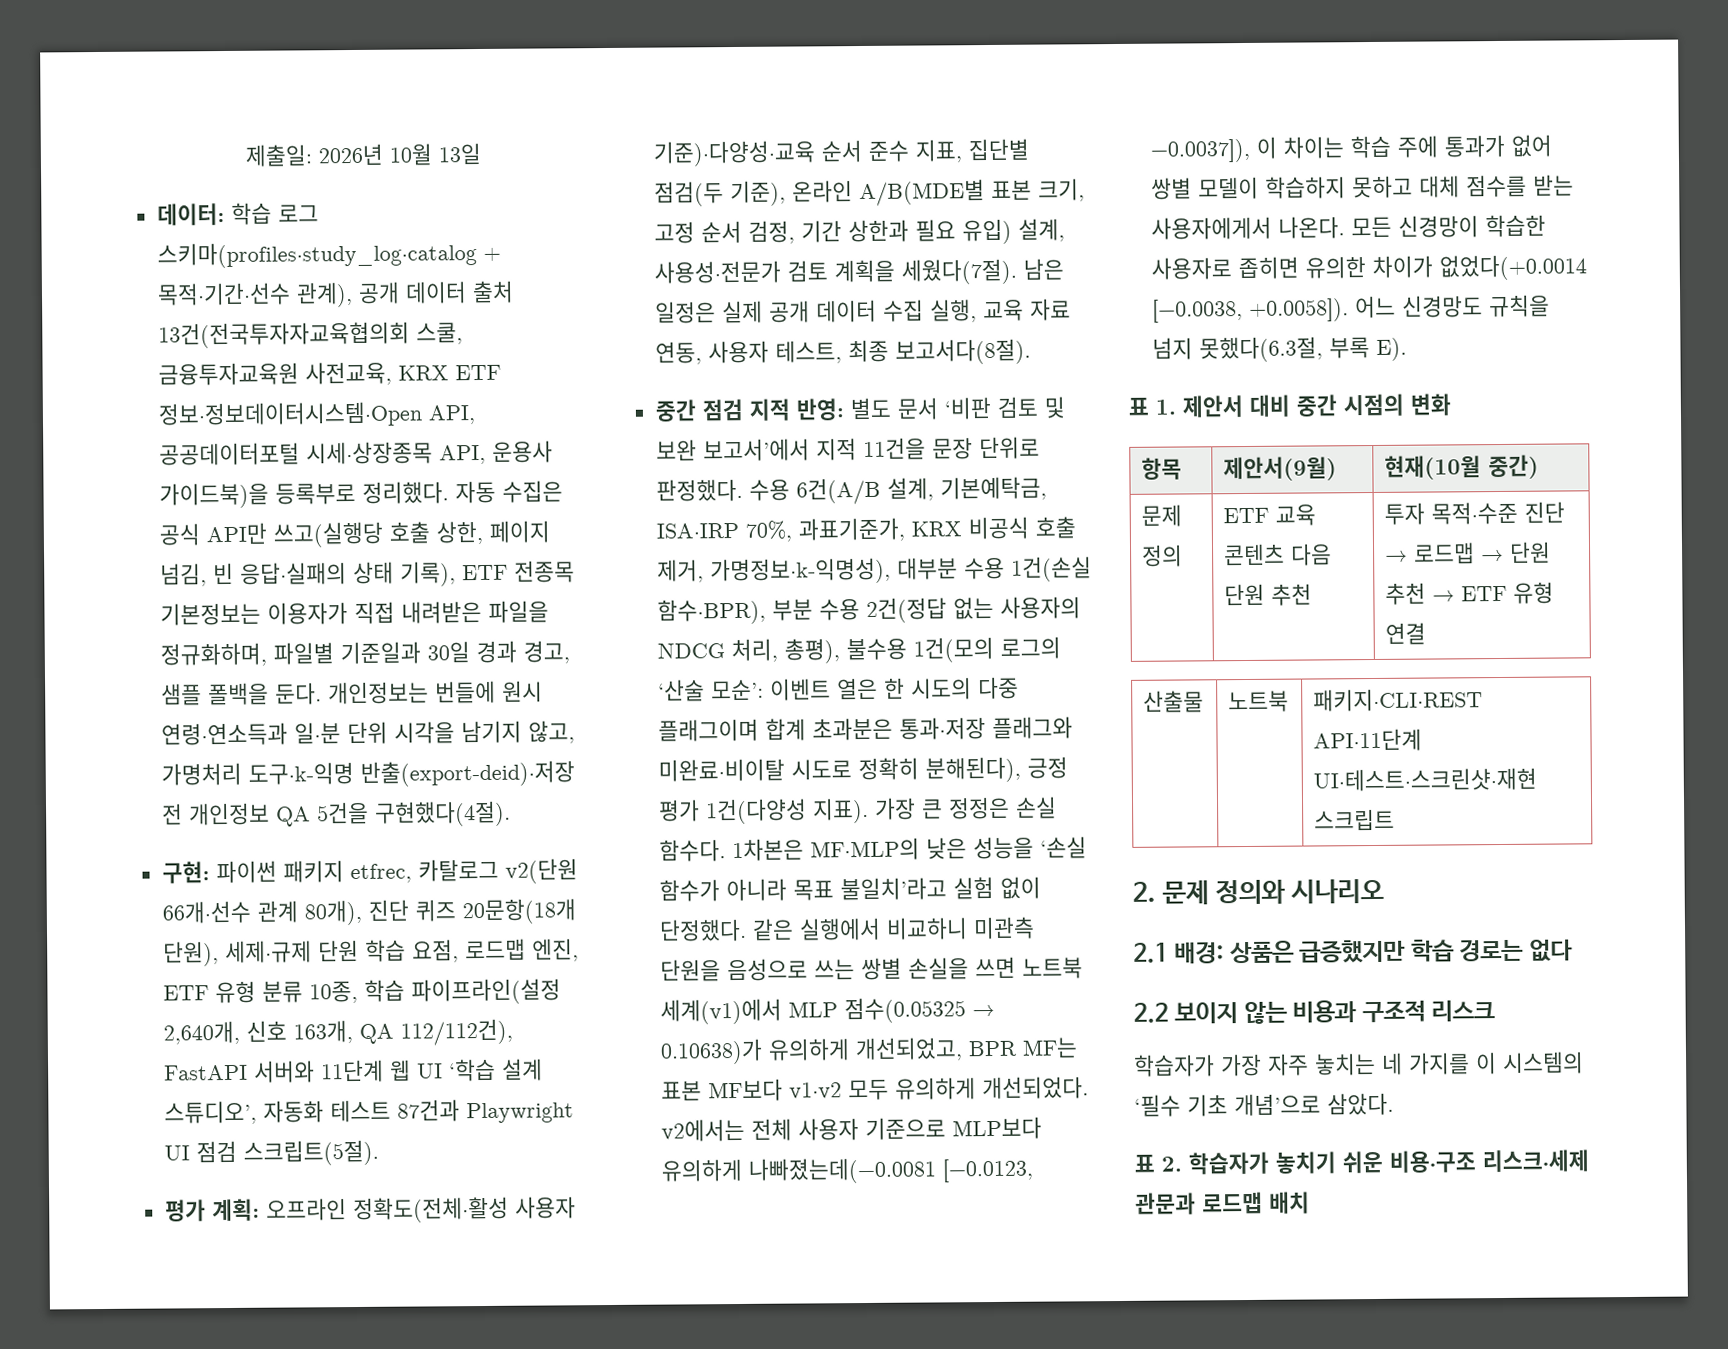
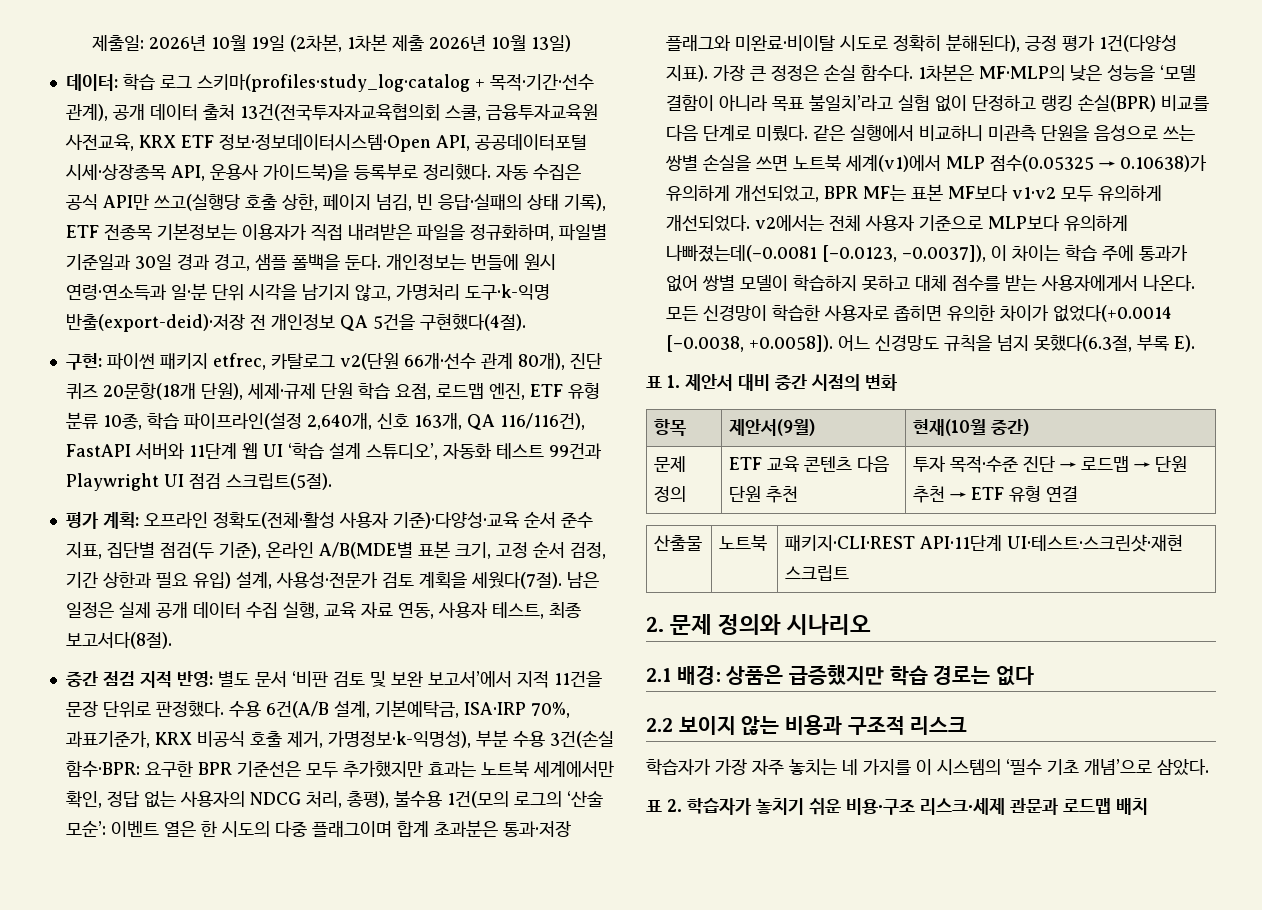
- 제출일: 2026년 10월 13일
+ 제출일: 2026년 10월 19일 (2차본, 1차본 제출 2026년 10월 13일)
- 구현: 파이썬 패키지 etfrec, 카탈로그 v2(단원 66개·선수 관계 80개), 진단 퀴즈 20문항(18개 단원), 세제·규제 단원 학습 요점, 로드맵 엔진, ETF 유형 분류 10종, 학습 파이프라인(설정 2,640개, 신호 163개, QA 112/112건), FastAPI 서버와 11단계 웹 UI ‘학습 설계 스튜디오’, 자동화 테스트 87건과 Playwright UI 점검 스크립트(5절).
+ 구현: 파이썬 패키지 etfrec, 카탈로그 v2(단원 66개·선수 관계 80개), 진단 퀴즈 20문항(18개 단원), 세제·규제 단원 학습 요점, 로드맵 엔진, ETF 유형 분류 10종, 학습 파이프라인(설정 2,640개, 신호 163개, QA 116/116건), FastAPI 서버와 11단계 웹 UI ‘학습 설계 스튜디오’, 자동화 테스트 99건과 Playwright UI 점검 스크립트(5절).
- 수용 6건(A/B 설계, 기본예탁금, ISA·IRP 70%, 과표기준가, KRX 비공식 호출 제거, 가명정보·k-익명성), 대부분 수용 1건(손실 함수·BPR), 부분 수용 2건(정답 없는 사용자의 NDCG 처리, 총평), 불수용 1건(모의 로그의 ‘산술 모순’: 이벤트 열은 한 시도의 다중 플래그이며 합계 초과분은 통과·저장 플래그와 미완료·비이탈 시도로 정확히 분해된다), 긍정 평가 1건(다양성 지표).
+ 수용 6건(A/B 설계, 기본예탁금, ISA·IRP 70%, 과표기준가, KRX 비공식 호출 제거, 가명정보·k-익명성), 부분 수용 3건(손실 함수·BPR: 요구한 BPR 기준선은 모두 추가했지만 효과는 노트북 세계에서만 확인, 정답 없는 사용자의 NDCG 처리, 총평), 불수용 1건(모의 로그의 ‘산술 모순’: 이벤트 열은 한 시도의 다중 플래그이며 합계 초과분은 통과·저장 플래그와 미완료·비이탈 시도로 정확히 분해된다), 긍정 평가 1건(다양성 지표).
- 1차본은 MF·MLP의 낮은 성능을 ‘손실 함수가 아니라 목표 불일치’라고 실험 없이 단정했다.
+ 1차본은 MF·MLP의 낮은 성능을 ‘모델 결함이 아니라 목표 불일치’라고 실험 없이 단정하고 랭킹 손실(BPR) 비교를 다음 단계로 미뤘다.

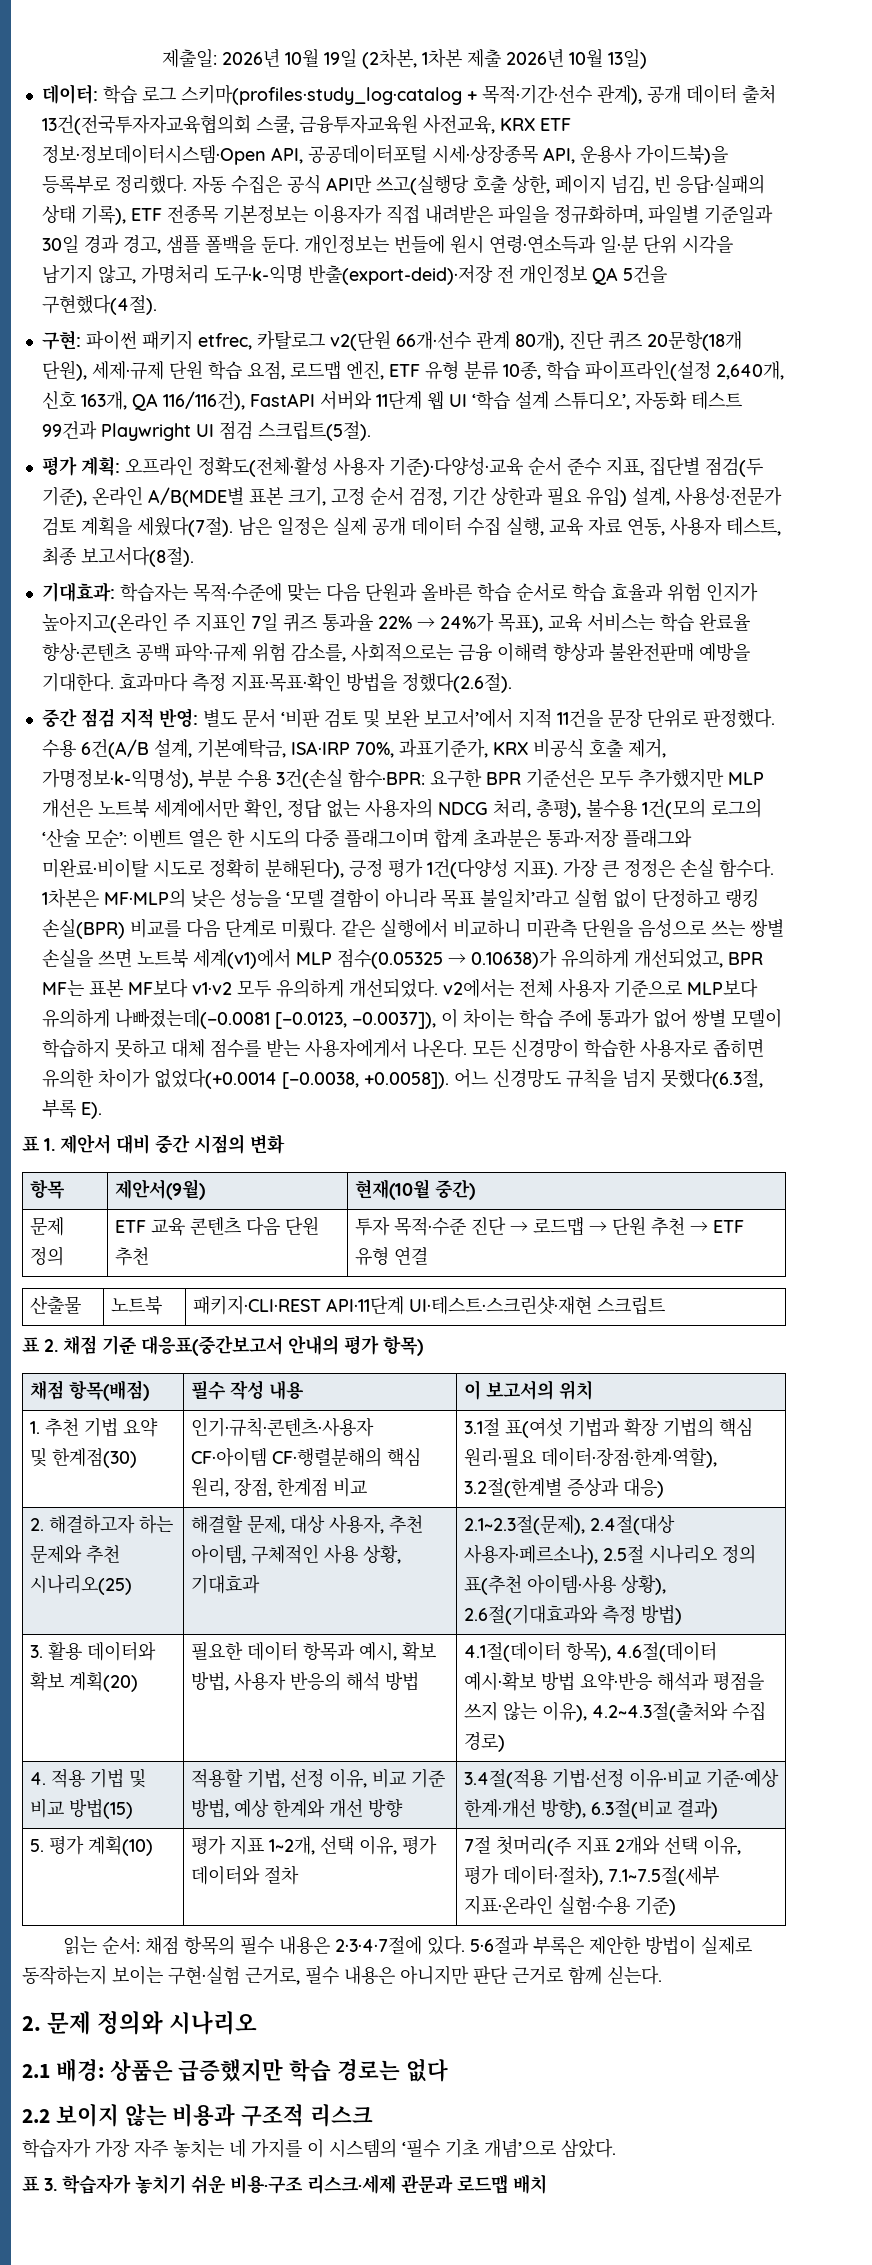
+ 기대효과: 학습자는 목적·수준에 맞는 다음 단원과 올바른 학습 순서로 학습 효율과 위험 인지가 높아지고(온라인 주 지표인 7일 퀴즈 통과율 22% → 24%가 목표), 교육 서비스는 학습 완료율 향상·콘텐츠 공백 파악·규제 위험 감소를, 사회적으로는 금융 이해력 향상과 불완전판매 예방을 기대한다. 효과마다 측정 지표·목표·확인 방법을 정했다(2.6절).
- 수용 6건(A/B 설계, 기본예탁금, ISA·IRP 70%, 과표기준가, KRX 비공식 호출 제거, 가명정보·k-익명성), 부분 수용 3건(손실 함수·BPR: 요구한 BPR 기준선은 모두 추가했지만 효과는 노트북 세계에서만 확인, 정답 없는 사용자의 NDCG 처리, 총평), 불수용 1건(모의 로그의 ‘산술 모순’: 이벤트 열은 한 시도의 다중 플래그이며 합계 초과분은 통과·저장 플래그와 미완료·비이탈 시도로 정확히 분해된다), 긍정 평가 1건(다양성 지표).
+ 수용 6건(A/B 설계, 기본예탁금, ISA·IRP 70%, 과표기준가, KRX 비공식 호출 제거, 가명정보·k-익명성), 부분 수용 3건(손실 함수·BPR: 요구한 BPR 기준선은 모두 추가했지만 MLP 개선은 노트북 세계에서만 확인, 정답 없는 사용자의 NDCG 처리, 총평), 불수용 1건(모의 로그의 ‘산술 모순’: 이벤트 열은 한 시도의 다중 플래그이며 합계 초과분은 통과·저장 플래그와 미완료·비이탈 시도로 정확히 분해된다), 긍정 평가 1건(다양성 지표).
+ 표 2. 채점 기준 대응표(중간보고서 안내의 평가 항목)
+ 채점 항목(배점) | 필수 작성 내용 | 이 보고서의 위치
+ 1. 추천 기법 요약 및 한계점(30) | 인기·규칙·콘텐츠·사용자 CF·아이템 CF·행렬분해의 핵심 원리, 장점, 한계점 비교 | 3.1절 표(여섯 기법과 확장 기법의 핵심 원리·필요 데이터·장점·한계·역할), 3.2절(한계별 증상과 대응)
+ 2. 해결하고자 하는 문제와 추천 시나리오(25) | 해결할 문제, 대상 사용자, 추천 아이템, 구체적인 사용 상황, 기대효과 | 2.1~2.3절(문제), 2.4절(대상 사용자·페르소나), 2.5절 시나리오 정의 표(추천 아이템·사용 상황), 2.6절(기대효과와 측정 방법)
+ 3. 활용 데이터와 확보 계획(20) | 필요한 데이터 항목과 예시, 확보 방법, 사용자 반응의 해석 방법 | 4.1절(데이터 항목), 4.6절(데이터 예시·확보 방법 요약·반응 해석과 평점을 쓰지 않는 이유), 4.2~4.3절(출처와 수집 경로)
+ 4. 적용 기법 및 비교 방법(15) | 적용할 기법, 선정 이유, 비교 기준 방법, 예상 한계와 개선 방향 | 3.4절(적용 기법·선정 이유·비교 기준·예상 한계·개선 방향), 6.3절(비교 결과)
+ 5. 평가 계획(10) | 평가 지표 1~2개, 선택 이유, 평가 데이터와 절차 | 7절 첫머리(주 지표 2개와 선택 이유, 평가 데이터·절차), 7.1~7.5절(세부 지표·온라인 실험·수용 기준)
+ 읽는 순서: 채점 항목의 필수 내용은 2·3·4·7절에 있다. 5·6절과 부록은 제안한 방법이 실제로 동작하는지 보이는 구현·실험 근거로, 필수 내용은 아니지만 판단 근거로 함께 싣는다.
- 표 2. 학습자가 놓치기 쉬운 비용·구조 리스크·세제 관문과 로드맵 배치
+ 표 3. 학습자가 놓치기 쉬운 비용·구조 리스크·세제 관문과 로드맵 배치

